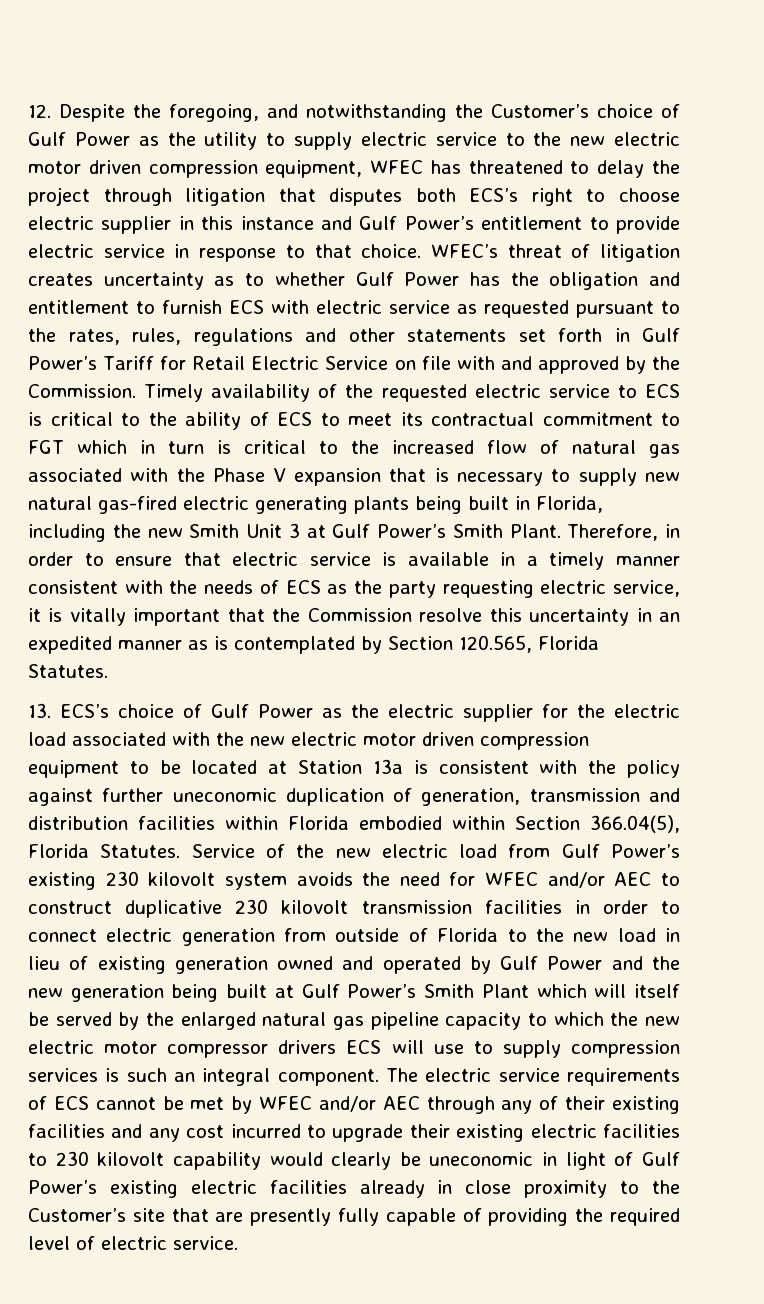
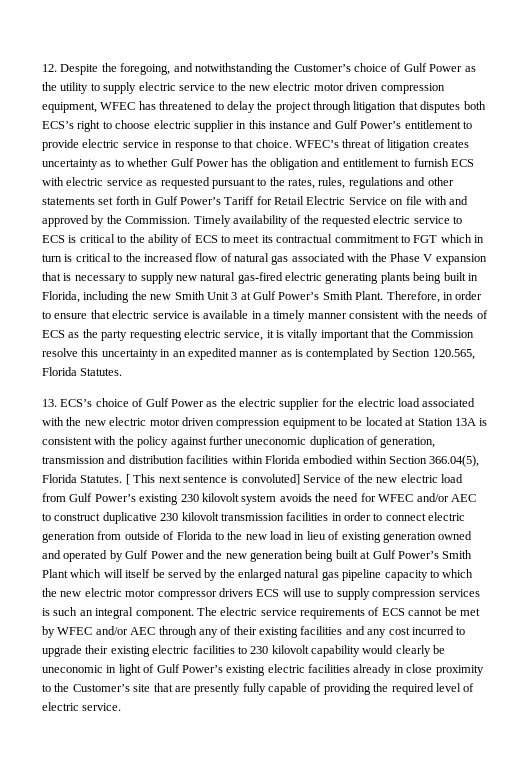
- 13. ECS’s choice of Gulf Power as the electric supplier for the electric load associated with the new electric motor driven compression equipment to be located at Station 13a is consistent with the policy against further uneconomic duplication of generation, transmission and distribution facilities within Florida embodied within Section 366.04(5), Florida Statutes.
+ 13. ECS’s choice of Gulf Power as the electric supplier for the electric load associated with the new electric motor driven compression equipment to be located at Station 13A is consistent with the policy against further uneconomic duplication of generation, transmission and distribution facilities within Florida embodied within Section 366.04(5), Florida Statutes.
- Service of the new electric load from Gulf Power’s existing 230 kilovolt system avoids the need for WFEC and/or AEC to construct duplicative 230 kilovolt transmission facilities in order to connect electric generation from outside of Florida to the new load in lieu of existing generation owned and operated by Gulf Power and the new generation being built at Gulf Power’s Smith Plant which will itself be served by the enlarged natural gas pipeline capacity to which the new electric motor compressor drivers ECS will use to supply compression services is such an integral component.
+ [ This next sentence is convoluted] Service of the new electric load from Gulf Power’s existing 230 kilovolt system avoids the need for WFEC and/or AEC to construct duplicative 230 kilovolt transmission facilities in order to connect electric generation from outside of Florida to the new load in lieu of existing generation owned and operated by Gulf Power and the new generation being built at Gulf Power’s Smith Plant which will itself be served by the enlarged natural gas pipeline capacity to which the new electric motor compressor drivers ECS will use to supply compression services is such an integral component.

